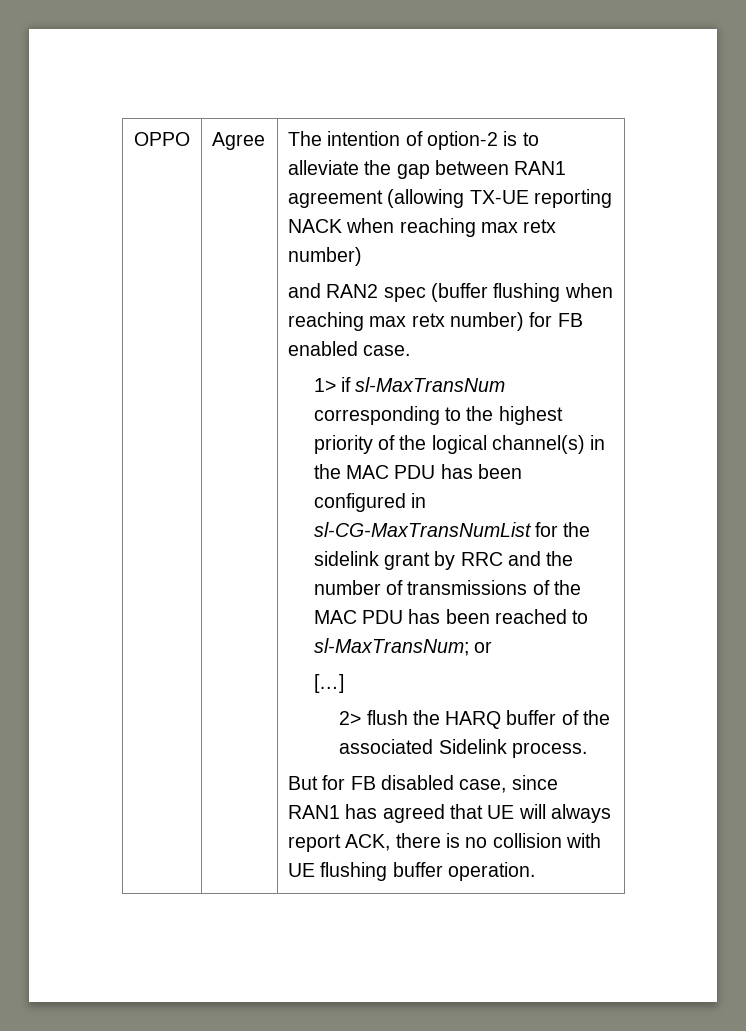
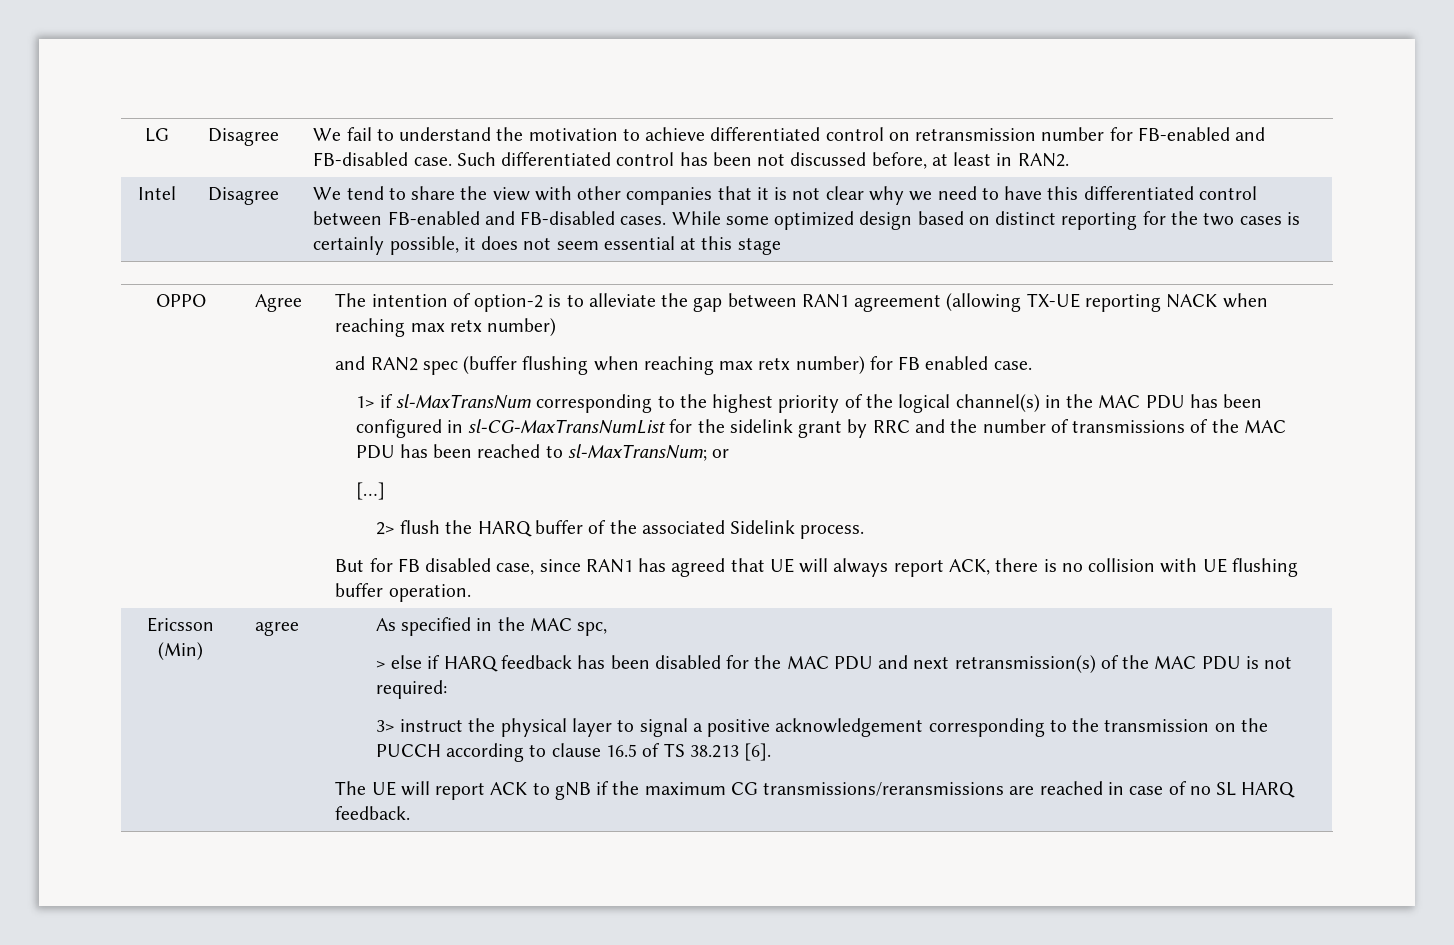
+ LG | Disagree | We fail to understand the motivation to achieve differentiated control on retransmission number for FB-enabled and FB-disabled case. Such differentiated control has been not discussed before, at least in RAN2.
+ Intel | Disagree | We tend to share the view with other companies that it is not clear why we need to have this differentiated control between FB-enabled and FB-disabled cases. While some optimized design based on distinct reporting for the two cases is certainly possible, it does not seem essential at this stage
+ Ericsson (Min) | agree | As specified in the MAC spc,
+ > else if HARQ feedback has been disabled for the MAC PDU and next retransmission(s) of the MAC PDU is not required:
+ 3> instruct the physical layer to signal a positive acknowledgement corresponding to the transmission on the PUCCH according to clause 16.5 of TS 38.213 [6].
+ The UE will report ACK to gNB if the maximum CG transmissions/reransmissions are reached in case of no SL HARQ feedback.

